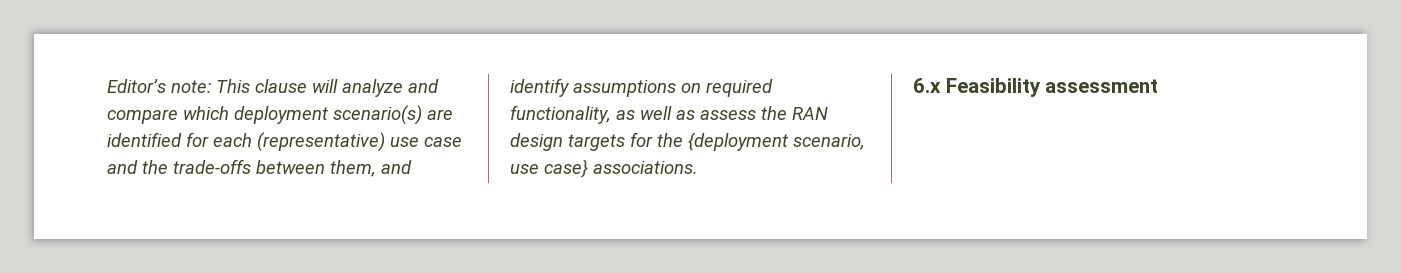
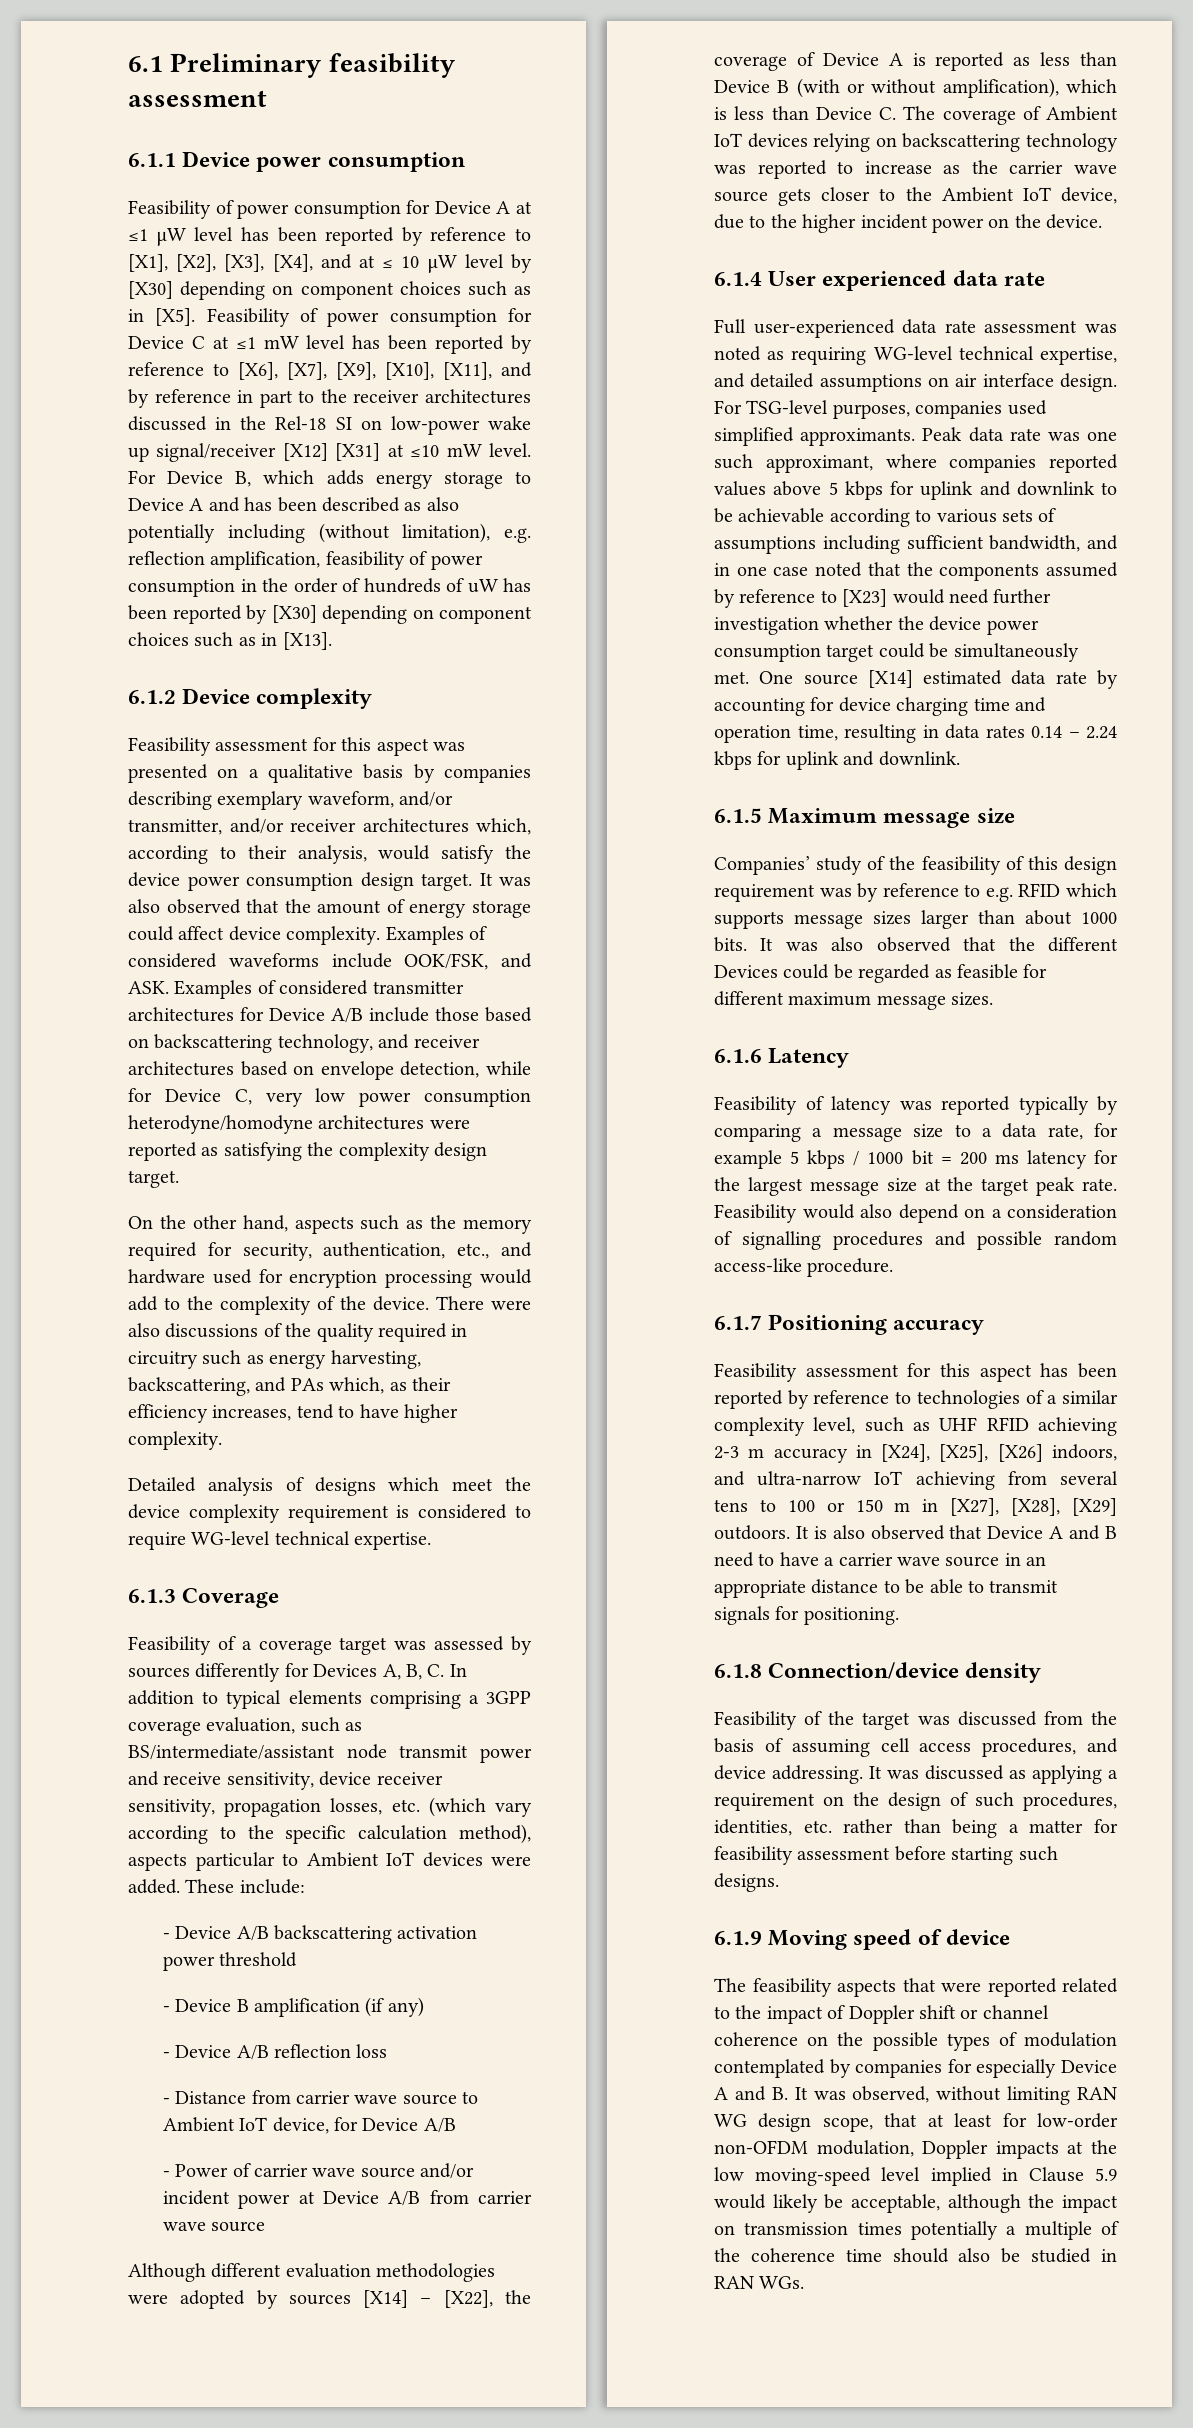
- Editor’s note: This clause will analyze and compare which deployment scenario(s) are identified for each (representative) use case and the trade-offs between them, and identify assumptions on required functionality, as well as assess the RAN design targets for the {deployment scenario, use case} associations.
- 6.x Feasibility assessment
+ 6.1 Preliminary feasibility assessment
+ 6.1.1 Device power consumption
+ Feasibility of power consumption for Device A at ≤1 μW level has been reported by reference to [X1], [X2], [X3], [X4], and at ≤ 10 μW level by [X30] depending on component choices such as in [X5]. Feasibility of power consumption for Device C at ≤1 mW level has been reported by reference to [X6], [X7], [X9], [X10], [X11], and by reference in part to the receiver architectures discussed in the Rel-18 SI on low-power wake up signal/receiver [X12] [X31] at ≤10 mW level. For Device B, which adds energy storage to Device A and has been described as also potentially including (without limitation), e.g. reflection amplification, feasibility of power consumption in the order of hundreds of uW has been reported by [X30] depending on component choices such as in [X13].
+ 6.1.2 Device complexity
+ Feasibility assessment for this aspect was presented on a qualitative basis by companies describing exemplary waveform, and/or transmitter, and/or receiver architectures which, according to their analysis, would satisfy the device power consumption design target. It was also observed that the amount of energy storage could affect device complexity. Examples of considered waveforms include OOK/FSK, and ASK. Examples of considered transmitter architectures for Device A/B include those based on backscattering technology, and receiver architectures based on envelope detection, while for Device C, very low power consumption heterodyne/homodyne architectures were reported as satisfying the complexity design target.
+ On the other hand, aspects such as the memory required for security, authentication, etc., and hardware used for encryption processing would add to the complexity of the device. There were also discussions of the quality required in circuitry such as energy harvesting, backscattering, and PAs which, as their efficiency increases, tend to have higher complexity.
+ Detailed analysis of designs which meet the device complexity requirement is considered to require WG-level technical expertise.
+ 6.1.3 Coverage
+ Feasibility of a coverage target was assessed by sources differently for Devices A, B, C. In addition to typical elements comprising a 3GPP coverage evaluation, such as BS/intermediate/assistant node transmit power and receive sensitivity, device receiver sensitivity, propagation losses, etc. (which vary according to the specific calculation method), aspects particular to Ambient IoT devices were added. These include:
+ - Device A/B backscattering activation power threshold
+ - Device B amplification (if any)
+ - Device A/B reflection loss
+ - Distance from carrier wave source to Ambient IoT device, for Device A/B
+ - Power of carrier wave source and/or incident power at Device A/B from carrier wave source
+ Although different evaluation methodologies were adopted by sources [X14] – [X22], the coverage of Device A is reported as less than Device B (with or without amplification), which is less than Device C. The coverage of Ambient IoT devices relying on backscattering technology was reported to increase as the carrier wave source gets closer to the Ambient IoT device, due to the higher incident power on the device.
+ 6.1.4 User experienced data rate
+ Full user-experienced data rate assessment was noted as requiring WG-level technical expertise, and detailed assumptions on air interface design. For TSG-level purposes, companies used simplified approximants. Peak data rate was one such approximant, where companies reported values above 5 kbps for uplink and downlink to be achievable according to various sets of assumptions including sufficient bandwidth, and in one case noted that the components assumed by reference to [X23] would need further investigation whether the device power consumption target could be simultaneously met. One source [X14] estimated data rate by accounting for device charging time and operation time, resulting in data rates 0.14 – 2.24 kbps for uplink and downlink.
+ 6.1.5 Maximum message size
+ Companies’ study of the feasibility of this design requirement was by reference to e.g. RFID which supports message sizes larger than about 1000 bits. It was also observed that the different Devices could be regarded as feasible for different maximum message sizes.
+ 6.1.6 Latency
+ Feasibility of latency was reported typically by comparing a message size to a data rate, for example 5 kbps / 1000 bit = 200 ms latency for the largest message size at the target peak rate. Feasibility would also depend on a consideration of signalling procedures and possible random access-like procedure.
+ 6.1.7 Positioning accuracy
+ Feasibility assessment for this aspect has been reported by reference to technologies of a similar complexity level, such as UHF RFID achieving 2-3 m accuracy in [X24], [X25], [X26] indoors, and ultra-narrow IoT achieving from several tens to 100 or 150 m in [X27], [X28], [X29] outdoors. It is also observed that Device A and B need to have a carrier wave source in an appropriate distance to be able to transmit signals for positioning.
+ 6.1.8 Connection/device density
+ Feasibility of the target was discussed from the basis of assuming cell access procedures, and device addressing. It was discussed as applying a requirement on the design of such procedures, identities, etc. rather than being a matter for feasibility assessment before starting such designs.
+ 6.1.9 Moving speed of device
+ The feasibility aspects that were reported related to the impact of Doppler shift or channel coherence on the possible types of modulation contemplated by companies for especially Device A and B. It was observed, without limiting RAN WG design scope, that at least for low-order non-OFDM modulation, Doppler impacts at the low moving-speed level implied in Clause 5.9 would likely be acceptable, although the impact on transmission times potentially a multiple of the coherence time should also be studied in RAN WGs.

